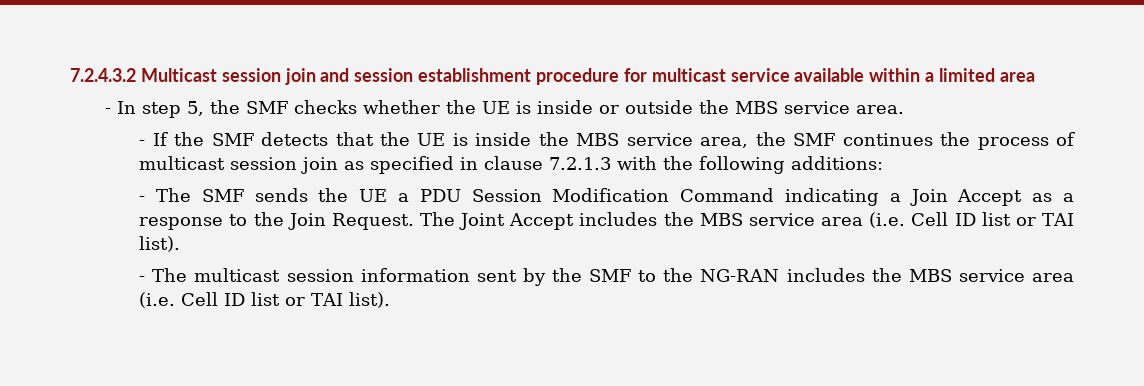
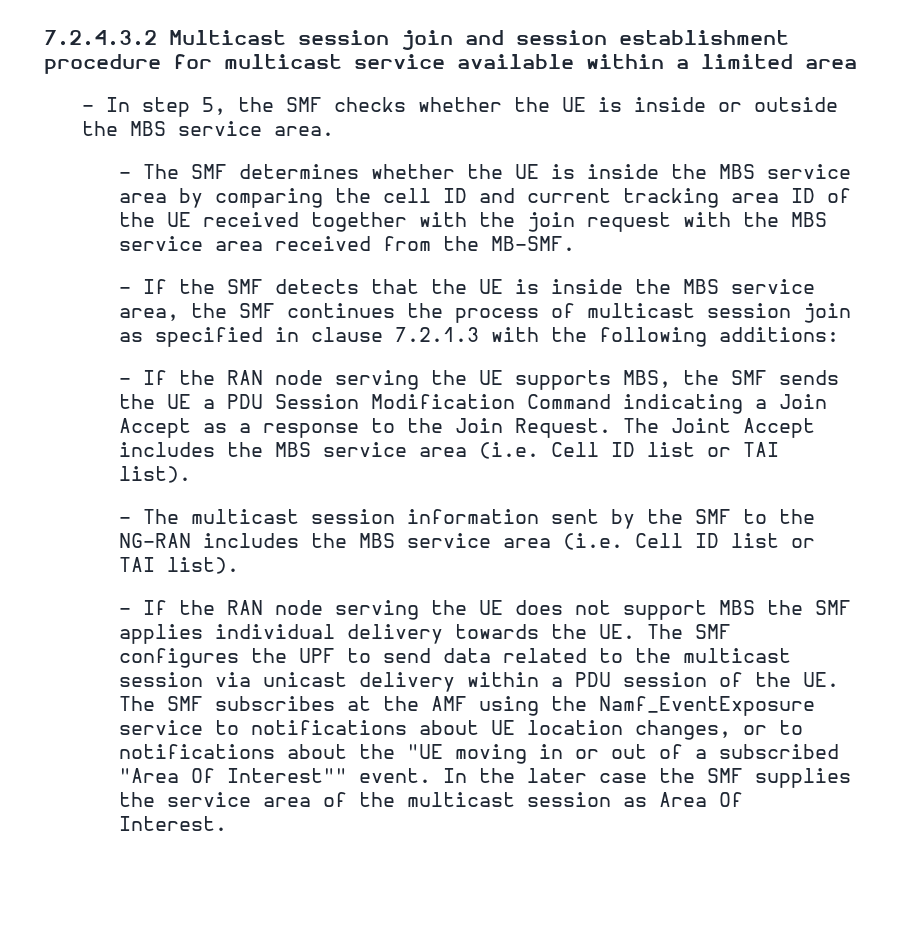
+ - The SMF determines whether the UE is inside the MBS service area by comparing the cell ID and current tracking area ID of the UE received together with the join request with the MBS service area received from the MB-SMF.
- - The SMF sends the UE a PDU Session Modification Command indicating a Join Accept as a response to the Join Request.
+ - If the RAN node serving the UE supports MBS, the SMF sends the UE a PDU Session Modification Command indicating a Join Accept as a response to the Join Request.
+ - If the RAN node serving the UE does not support MBS the SMF applies individual delivery towards the UE. The SMF configures the UPF to send data related to the multicast session via unicast delivery within a PDU session of the UE. The SMF subscribes at the AMF using the Namf_EventExposure service to notifications about UE location changes, or to notifications about the "UE moving in or out of a subscribed "Area Of Interest"" event. In the later case the SMF supplies the service area of the multicast session as Area Of Interest.

